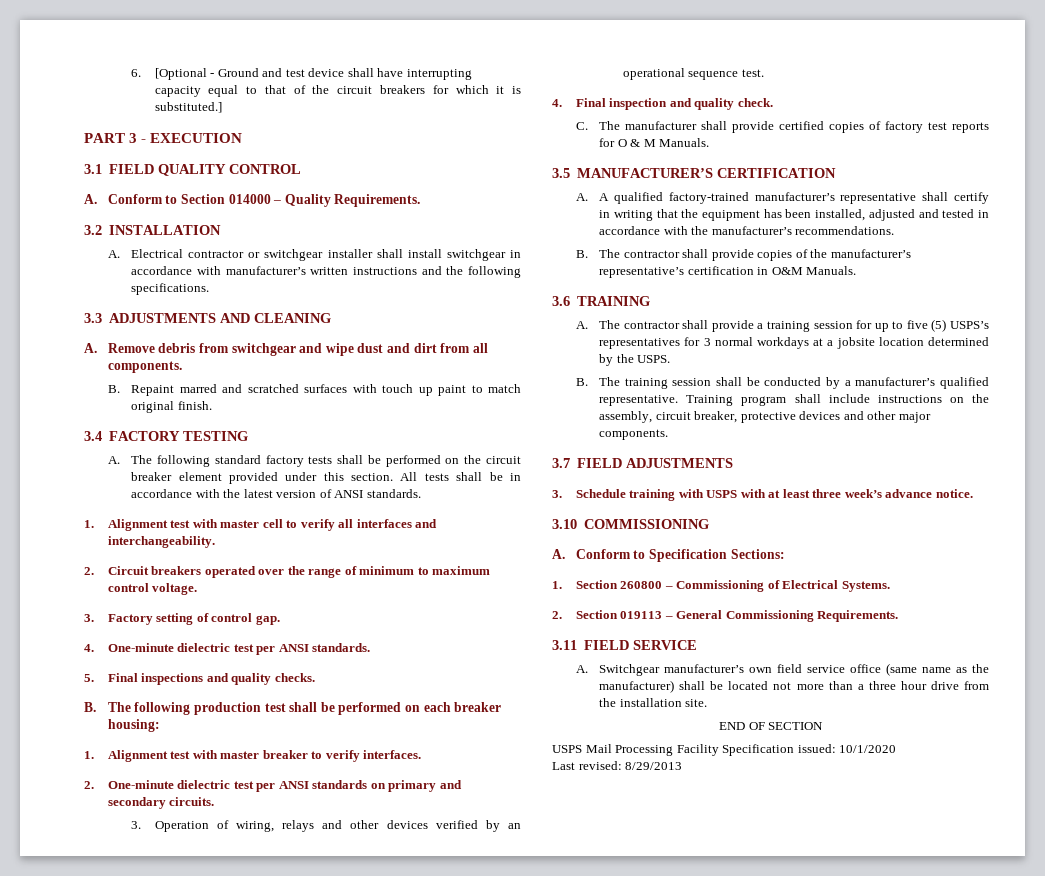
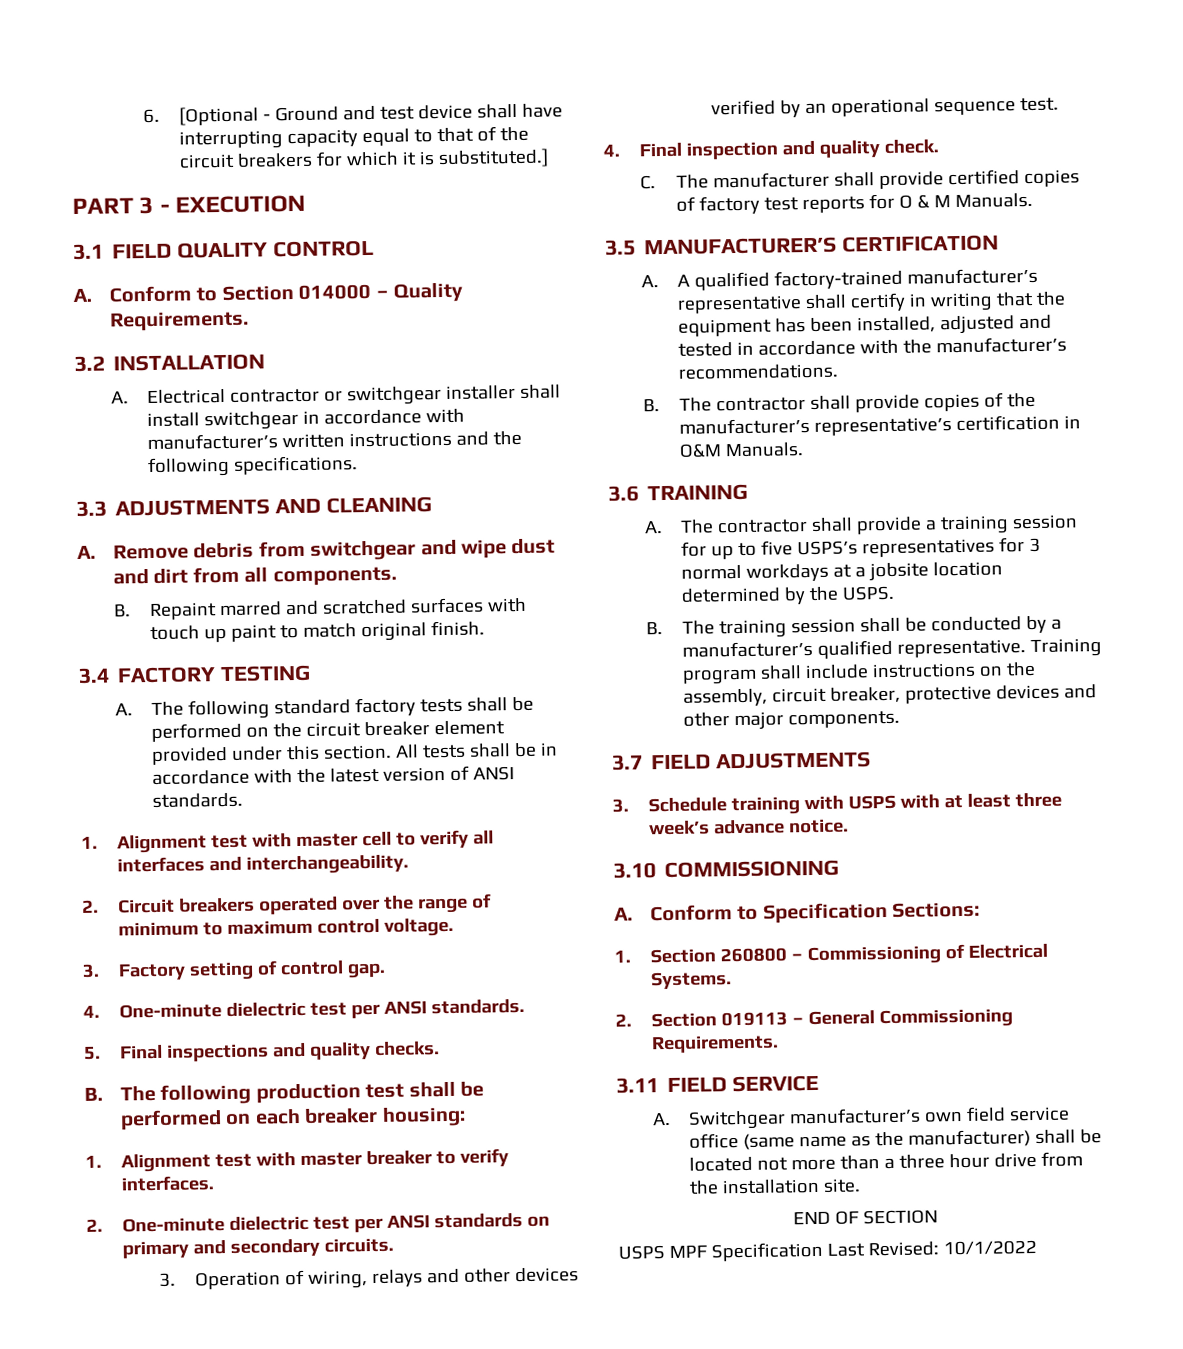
- A. The contractor shall provide a training session for up to five (5) USPS’s representatives for 3 normal workdays at a jobsite location determined by the USPS.
+ A. The contractor shall provide a training session for up to five USPS’s representatives for 3 normal workdays at a jobsite location determined by the USPS.
- USPS Mail Processing Facility Specification issued: 10/1/2020
- Last revised: 8/29/2013
+ USPS MPF Specification Last Revised: 10/1/2022

